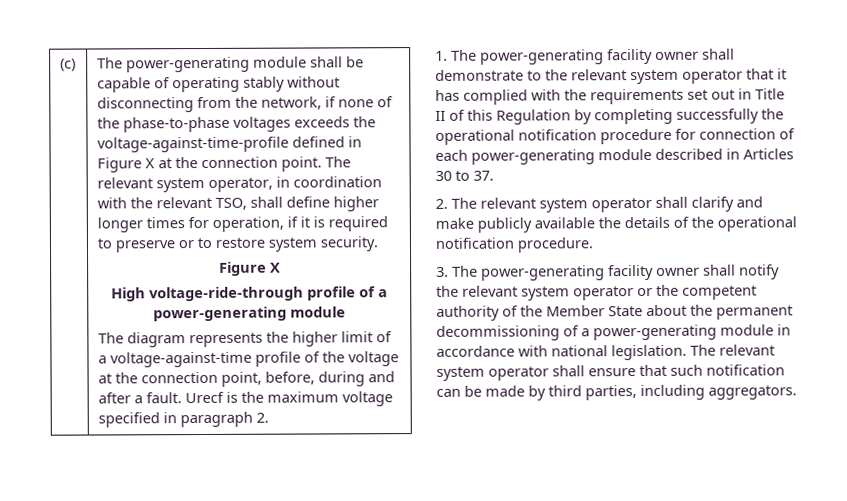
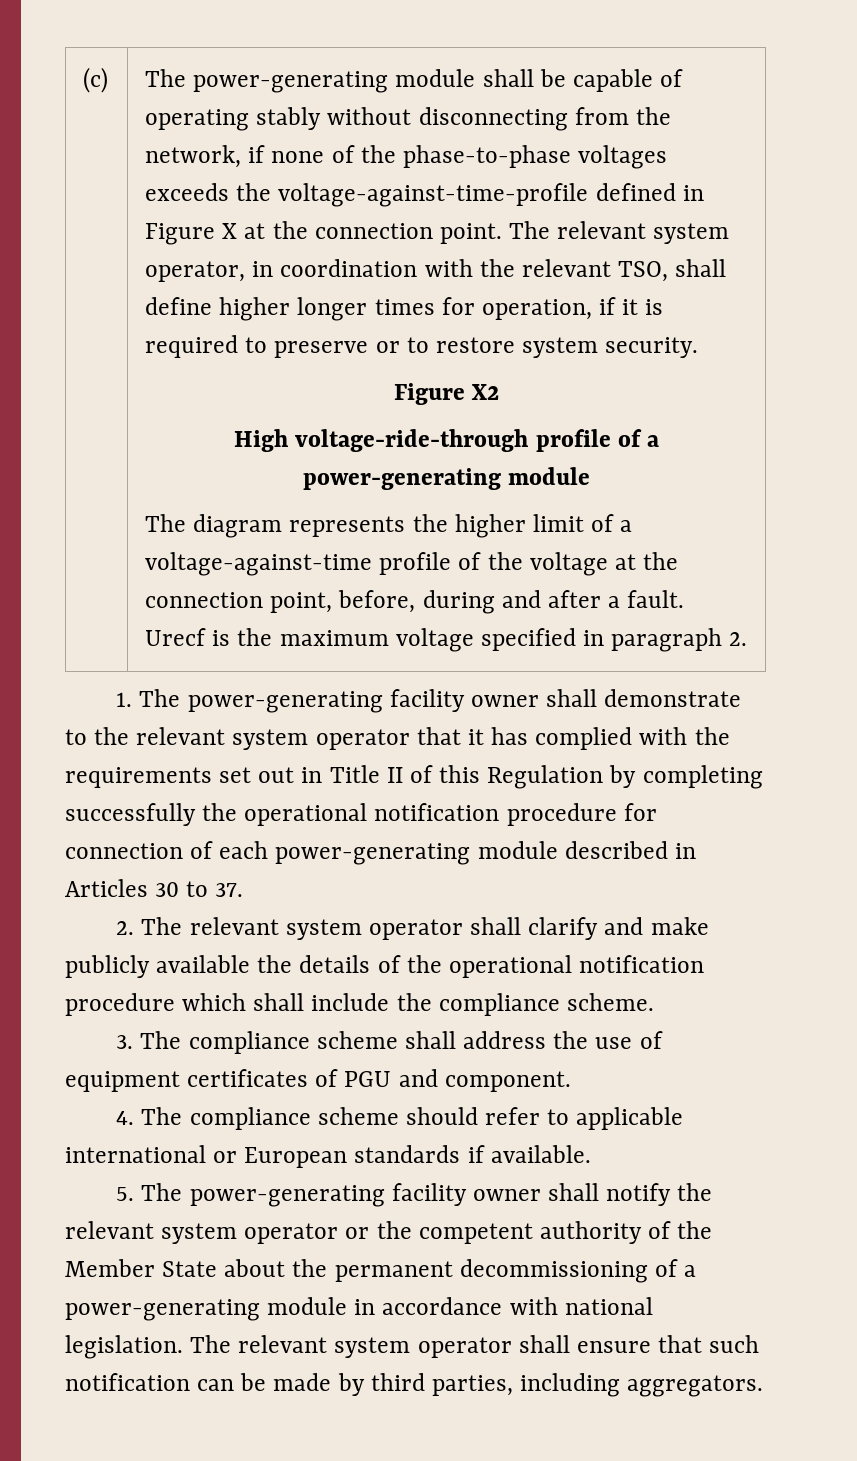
  The relevant system operator, in coordination with the relevant TSO, shall define higher longer times for operation, if it is required to preserve or to restore system security.
- Figure X
+ Figure X2
- 2. The relevant system operator shall clarify and make publicly available the details of the operational notification procedure.
- 3. The power-generating facility owner shall notify the relevant system operator or the competent authority of the Member State about the permanent decommissioning of a power-generating module in accordance with national legislation.
+ 2. The relevant system operator shall clarify and make publicly available the details of the operational notification procedure which shall include the compliance scheme.
+ 3. The compliance scheme shall address the use of equipment certificates of PGU and component.
+ 4. The compliance scheme should refer to applicable international or European standards if available.
+ 5. The power-generating facility owner shall notify the relevant system operator or the competent authority of the Member State about the permanent decommissioning of a power-generating module in accordance with national legislation.

